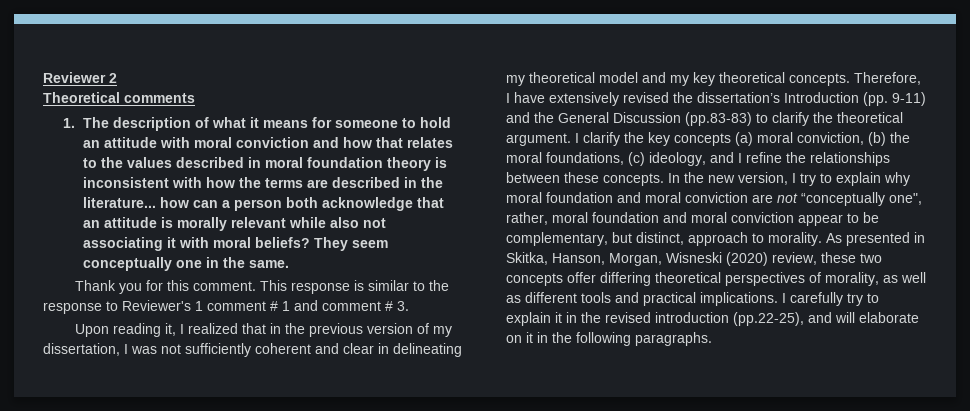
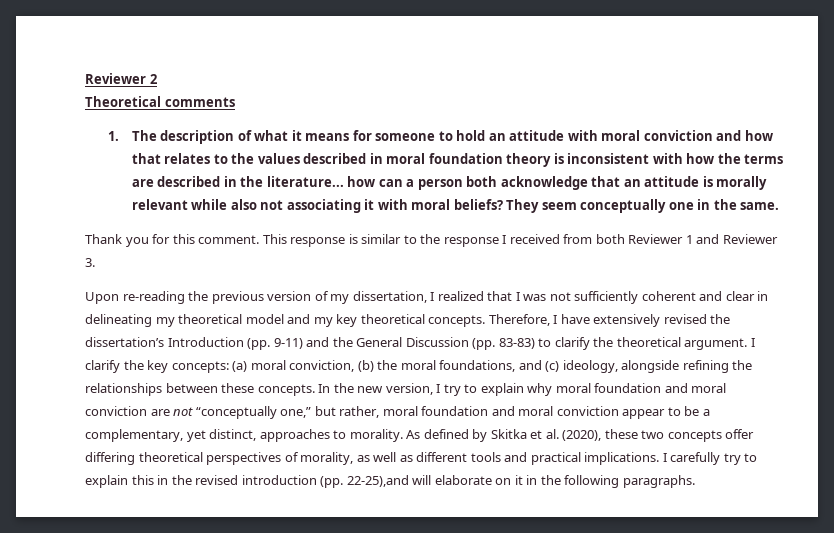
- This response is similar to the response to Reviewer's 1 comment # 1 and comment # 3.
- Upon reading it, I realized that in the previous version of my dissertation, I was not sufficiently coherent and clear in delineating my theoretical model and my key theoretical concepts.
+ This response is similar to the response I received from both Reviewer 1 and Reviewer 3.
+ Upon re-reading the previous version of my dissertation, I realized that I was not sufficiently coherent and clear in delineating my theoretical model and my key theoretical concepts.
- Therefore, I have extensively revised the dissertation’s Introduction (pp. 9-11) and the General Discussion (pp.83-83) to clarify the theoretical argument.
+ Therefore, I have extensively revised the dissertation’s Introduction (pp. 9-11) and the General Discussion (pp. 83-83) to clarify the theoretical argument.
- I clarify the key concepts (a) moral conviction, (b) the moral foundations, (c) ideology, and I refine the relationships between these concepts.
+ I clarify the key concepts: (a) moral conviction, (b) the moral foundations, and (c) ideology, alongside refining the relationships between these concepts.
- In the new version, I try to explain why moral foundation and moral conviction are not “conceptually one", rather, moral foundation and moral conviction appear to be complementary, but distinct, approach to morality. As presented in Skitka, Hanson, Morgan, Wisneski (2020) review, these two concepts offer differing theoretical perspectives of morality, as well as different tools and practical implications.
+ In the new version, I try to explain why moral foundation and moral conviction are not “conceptually one,” but rather, moral foundation and moral conviction appear to be a complementary, yet distinct, approaches to morality. As defined by Skitka et al. (2020), these two concepts offer differing theoretical perspectives of morality, as well as different tools and practical implications.
- I carefully try to explain it in the revised introduction (pp.22-25), and will elaborate on it in the following paragraphs.
+ I carefully try to explain this in the revised introduction (pp. 22-25),and will elaborate on it in the following paragraphs.

